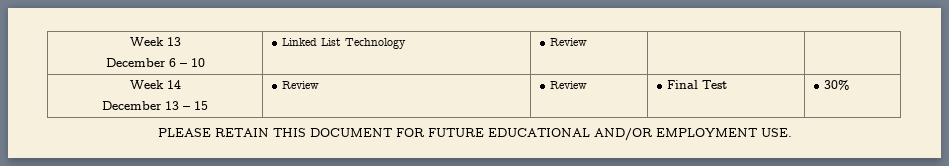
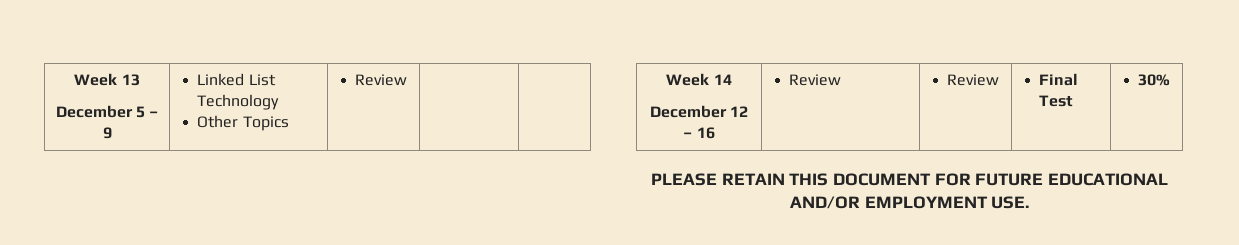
  Week 13
- December 6 – 10 | Linked List Technology | Review | |
+ December 5 – 9 | Linked List Technology
+ Other Topics | Review | |
  Week 14
- December 13 – 15 | Review | Review | Final Test | 30%
+ December 12 – 16 | Review | Review | Final Test | 30%

